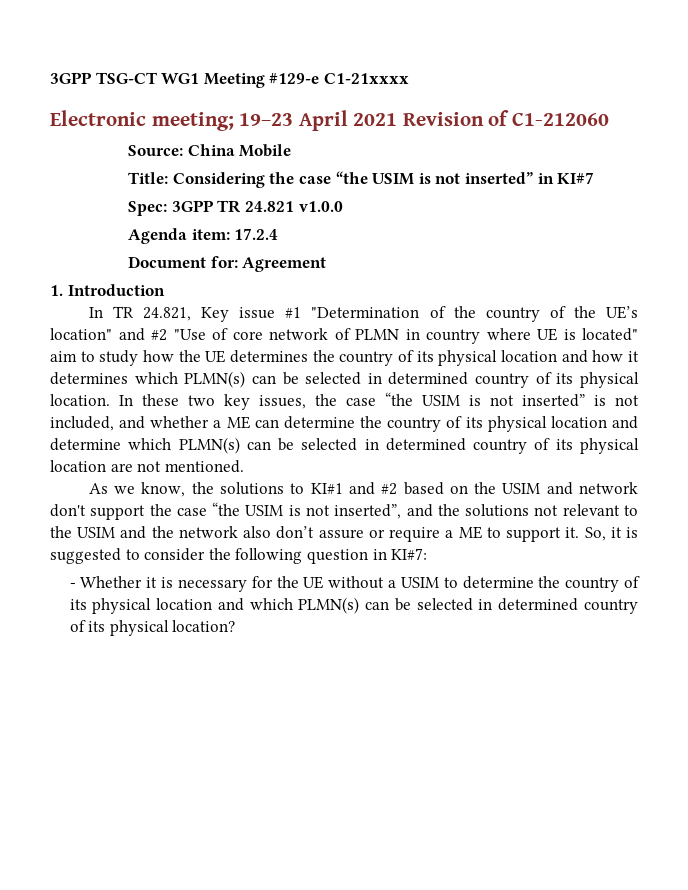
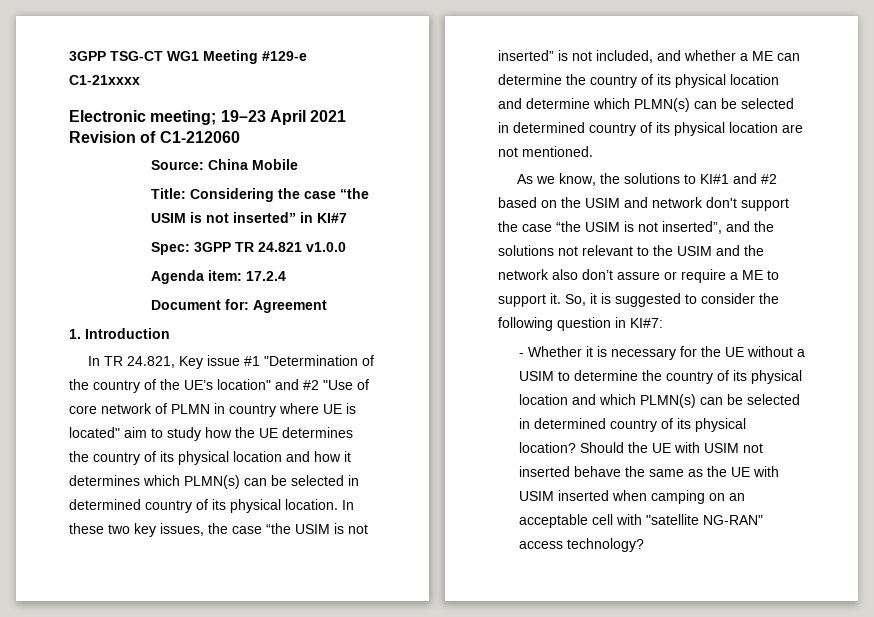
+ Should the UE with USIM not inserted behave the same as the UE with USIM inserted when camping on an acceptable cell with "satellite NG-RAN" access technology?

